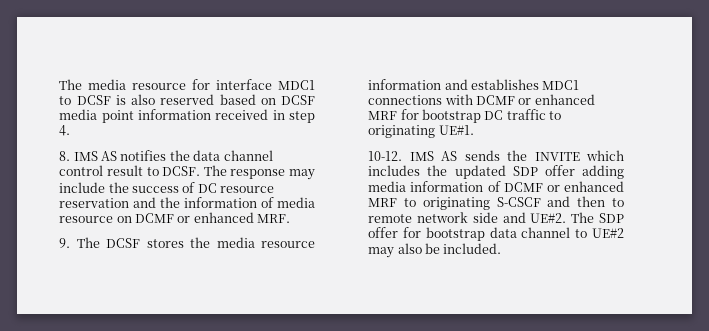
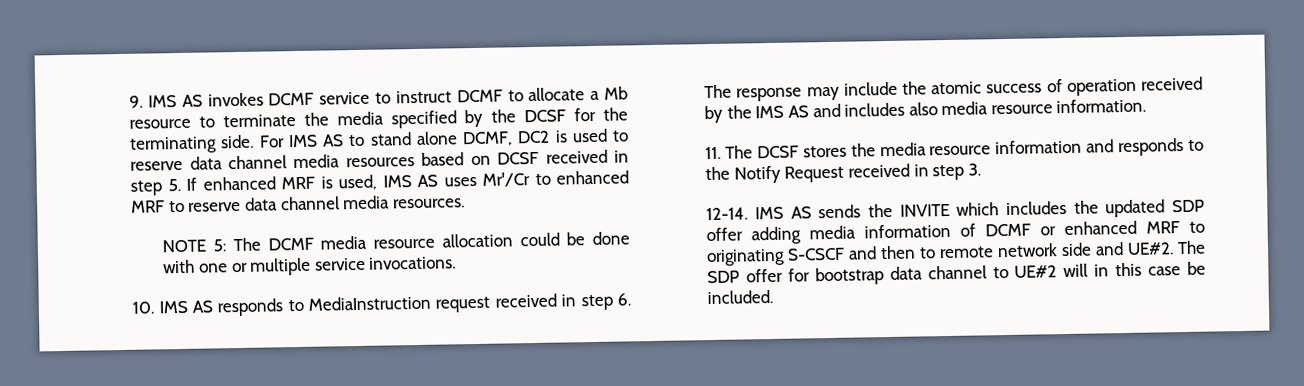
- The media resource for interface MDC1 to DCSF is also reserved based on DCSF media point information received in step 4.
- 8. IMS AS notifies the data channel control result to DCSF. The response may include the success of DC resource reservation and the information of media resource on DCMF or enhanced MRF.
- 9. The DCSF stores the media resource information and establishes MDC1 connections with DCMF or enhanced MRF for bootstrap DC traffic to originating UE#1.
- 10-12.
+ 9. IMS AS invokes DCMF service to instruct DCMF to allocate a Mb resource to terminate the media specified by the DCSF for the terminating side. For IMS AS to stand alone DCMF, DC2 is used to reserve data channel media resources based on DCSF received in step 5. If enhanced MRF is used, IMS AS uses Mr'/Cr to enhanced MRF to reserve data channel media resources.
+ NOTE 5: The DCMF media resource allocation could be done with one or multiple service invocations.
+ 10. IMS AS responds to MediaInstruction request received in step 6. The response may include the atomic success of operation received by the IMS AS and includes also media resource information.
+ 11. The DCSF stores the media resource information and responds to the Notify Request received in step 3.
+ 12-14.
- The SDP offer for bootstrap data channel to UE#2 may also be included.
+ The SDP offer for bootstrap data channel to UE#2 will in this case be included.

